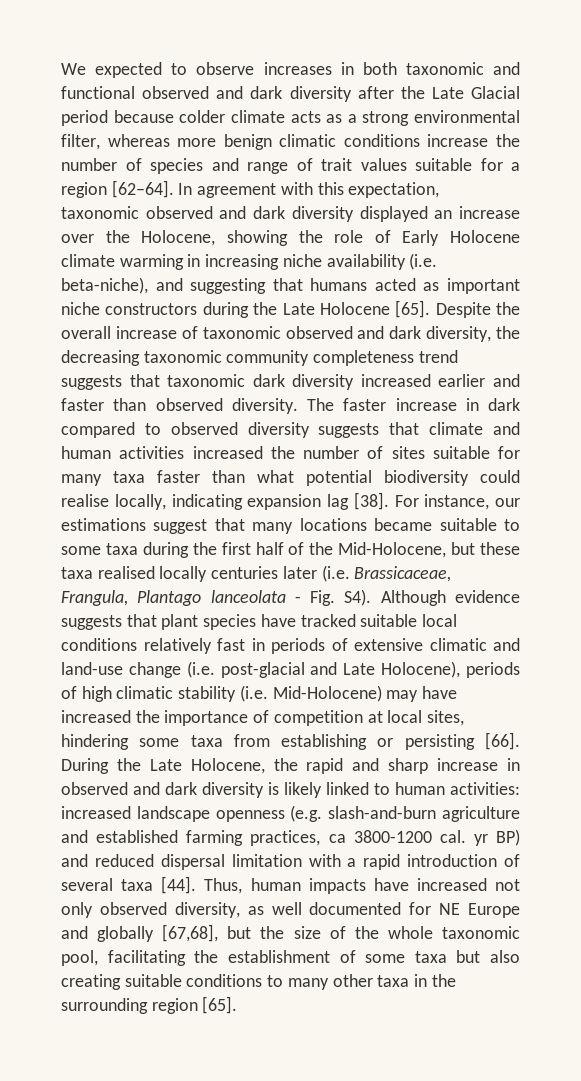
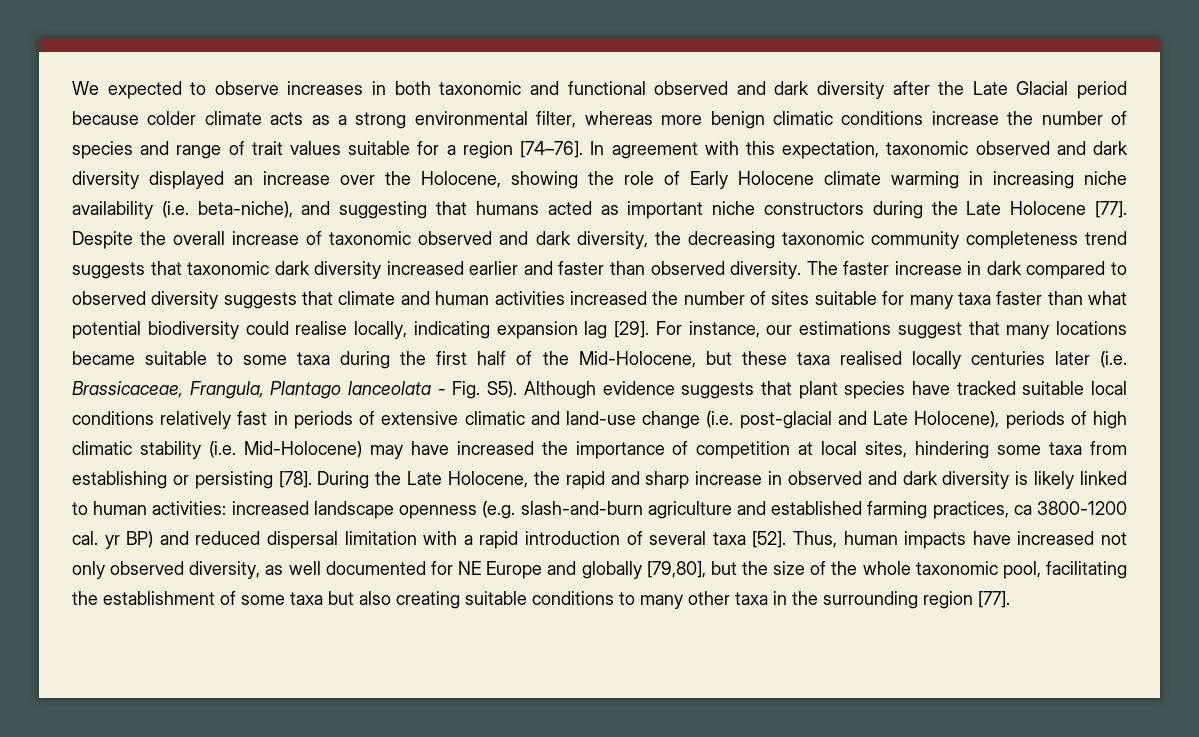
- We expected to observe increases in both taxonomic and functional observed and dark diversity after the Late Glacial period because colder climate acts as a strong environmental filter, whereas more benign climatic conditions increase the number of species and range of trait values suitable for a region [62–64].
+ We expected to observe increases in both taxonomic and functional observed and dark diversity after the Late Glacial period because colder climate acts as a strong environmental filter, whereas more benign climatic conditions increase the number of species and range of trait values suitable for a region [74–76].
- In agreement with this expectation, taxonomic observed and dark diversity displayed an increase over the Holocene, showing the role of Early Holocene climate warming in increasing niche availability (i.e. beta-niche), and suggesting that humans acted as important niche constructors during the Late Holocene [65].
+ In agreement with this expectation, taxonomic observed and dark diversity displayed an increase over the Holocene, showing the role of Early Holocene climate warming in increasing niche availability (i.e. beta-niche), and suggesting that humans acted as important niche constructors during the Late Holocene [77].
- The faster increase in dark compared to observed diversity suggests that climate and human activities increased the number of sites suitable for many taxa faster than what potential biodiversity could realise locally, indicating expansion lag [38].
+ The faster increase in dark compared to observed diversity suggests that climate and human activities increased the number of sites suitable for many taxa faster than what potential biodiversity could realise locally, indicating expansion lag [29].
- For instance, our estimations suggest that many locations became suitable to some taxa during the first half of the Mid-Holocene, but these taxa realised locally centuries later (i.e. Brassicaceae, Frangula, Plantago lanceolata - Fig. S4). Although evidence suggests that plant species have tracked suitable local conditions relatively fast in periods of extensive climatic and land-use change (i.e. post-glacial and Late Holocene), periods of high climatic stability (i.e. Mid-Holocene) may have increased the importance of competition at local sites, hindering some taxa from establishing or persisting [66].
+ For instance, our estimations suggest that many locations became suitable to some taxa during the first half of the Mid-Holocene, but these taxa realised locally centuries later (i.e. Brassicaceae, Frangula, Plantago lanceolata - Fig. S5). Although evidence suggests that plant species have tracked suitable local conditions relatively fast in periods of extensive climatic and land-use change (i.e. post-glacial and Late Holocene), periods of high climatic stability (i.e. Mid-Holocene) may have increased the importance of competition at local sites, hindering some taxa from establishing or persisting [78].
- During the Late Holocene, the rapid and sharp increase in observed and dark diversity is likely linked to human activities: increased landscape openness (e.g. slash-and-burn agriculture and established farming practices, ca 3800-1200 cal. yr BP) and reduced dispersal limitation with a rapid introduction of several taxa [44].
+ During the Late Holocene, the rapid and sharp increase in observed and dark diversity is likely linked to human activities: increased landscape openness (e.g. slash-and-burn agriculture and established farming practices, ca 3800-1200 cal. yr BP) and reduced dispersal limitation with a rapid introduction of several taxa [52].
- Thus, human impacts have increased not only observed diversity, as well documented for NE Europe and globally [67,68], but the size of the whole taxonomic pool, facilitating the establishment of some taxa but also creating suitable conditions to many other taxa in the surrounding region [65].
+ Thus, human impacts have increased not only observed diversity, as well documented for NE Europe and globally [79,80], but the size of the whole taxonomic pool, facilitating the establishment of some taxa but also creating suitable conditions to many other taxa in the surrounding region [77].

